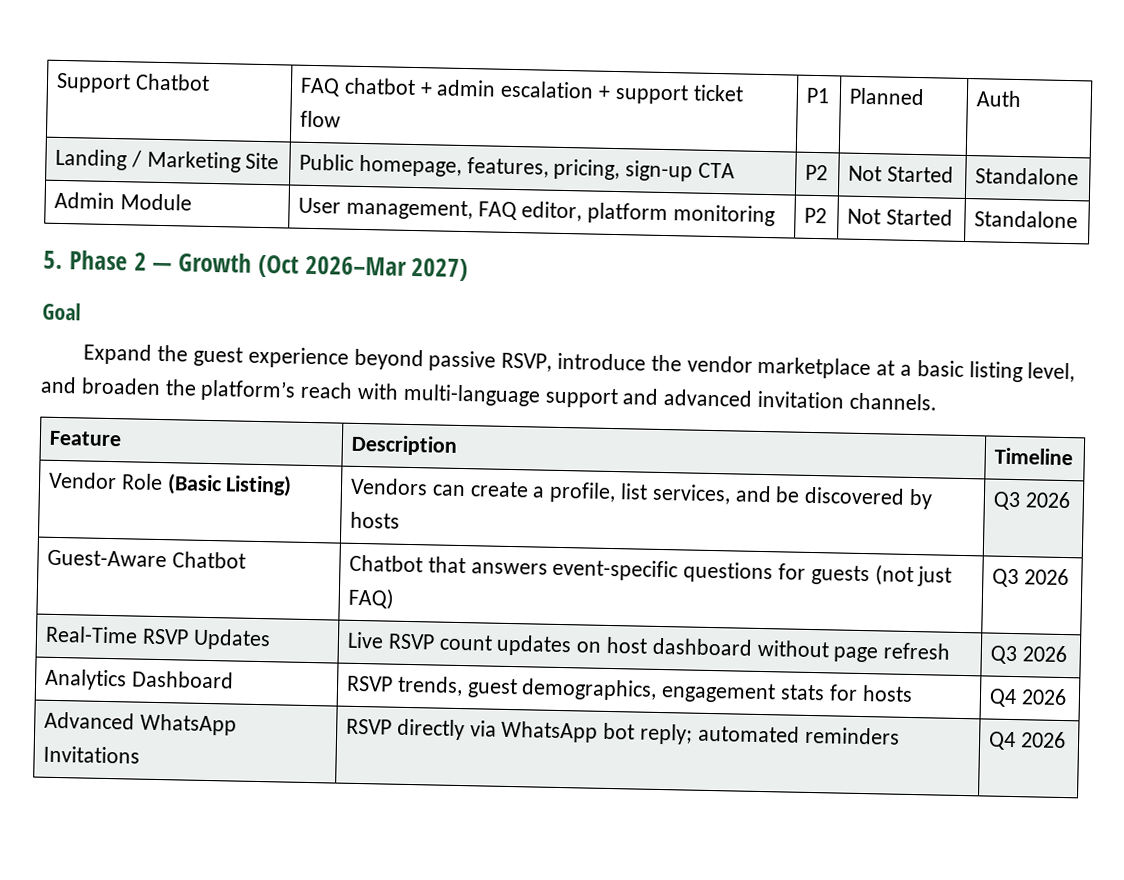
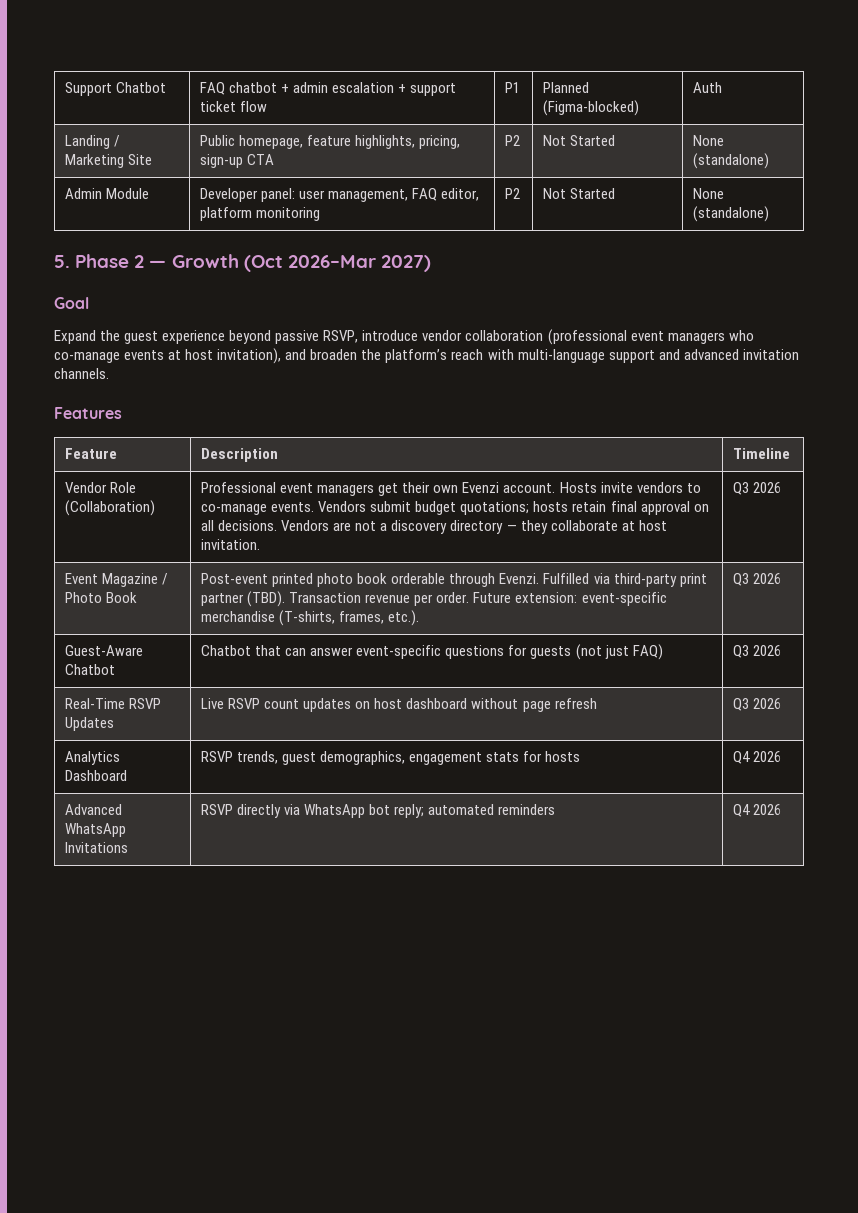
- Support Chatbot | FAQ chatbot + admin escalation + support ticket flow | P1 | Planned | Auth
+ Support Chatbot | FAQ chatbot + admin escalation + support ticket flow | P1 | Planned (Figma-blocked) | Auth
- Landing / Marketing Site | Public homepage, features, pricing, sign-up CTA | P2 | Not Started | Standalone
+ Landing / Marketing Site | Public homepage, feature highlights, pricing, sign-up CTA | P2 | Not Started | None (standalone)
- Admin Module | User management, FAQ editor, platform monitoring | P2 | Not Started | Standalone
+ Admin Module | Developer panel: user management, FAQ editor, platform monitoring | P2 | Not Started | None (standalone)
- Expand the guest experience beyond passive RSVP, introduce the vendor marketplace at a basic listing level, and broaden the platform’s reach with multi-language support and advanced invitation channels.
+ Expand the guest experience beyond passive RSVP, introduce vendor collaboration (professional event managers who co-manage events at host invitation), and broaden the platform’s reach with multi-language support and advanced invitation channels.
+ Features
- Vendor Role (Basic Listing) | Vendors can create a profile, list services, and be discovered by hosts | Q3 2026
+ Vendor Role (Collaboration) | Professional event managers get their own Evenzi account. Hosts invite vendors to co-manage events. Vendors submit budget quotations; hosts retain final approval on all decisions. Vendors are not a discovery directory — they collaborate at host invitation. | Q3 2026
+ Event Magazine / Photo Book | Post-event printed photo book orderable through Evenzi. Fulfilled via third-party print partner (TBD). Transaction revenue per order. Future extension: event-specific merchandise (T-shirts, frames, etc.). | Q3 2026
- Guest-Aware Chatbot | Chatbot that answers event-specific questions for guests (not just FAQ) | Q3 2026
+ Guest-Aware Chatbot | Chatbot that can answer event-specific questions for guests (not just FAQ) | Q3 2026

